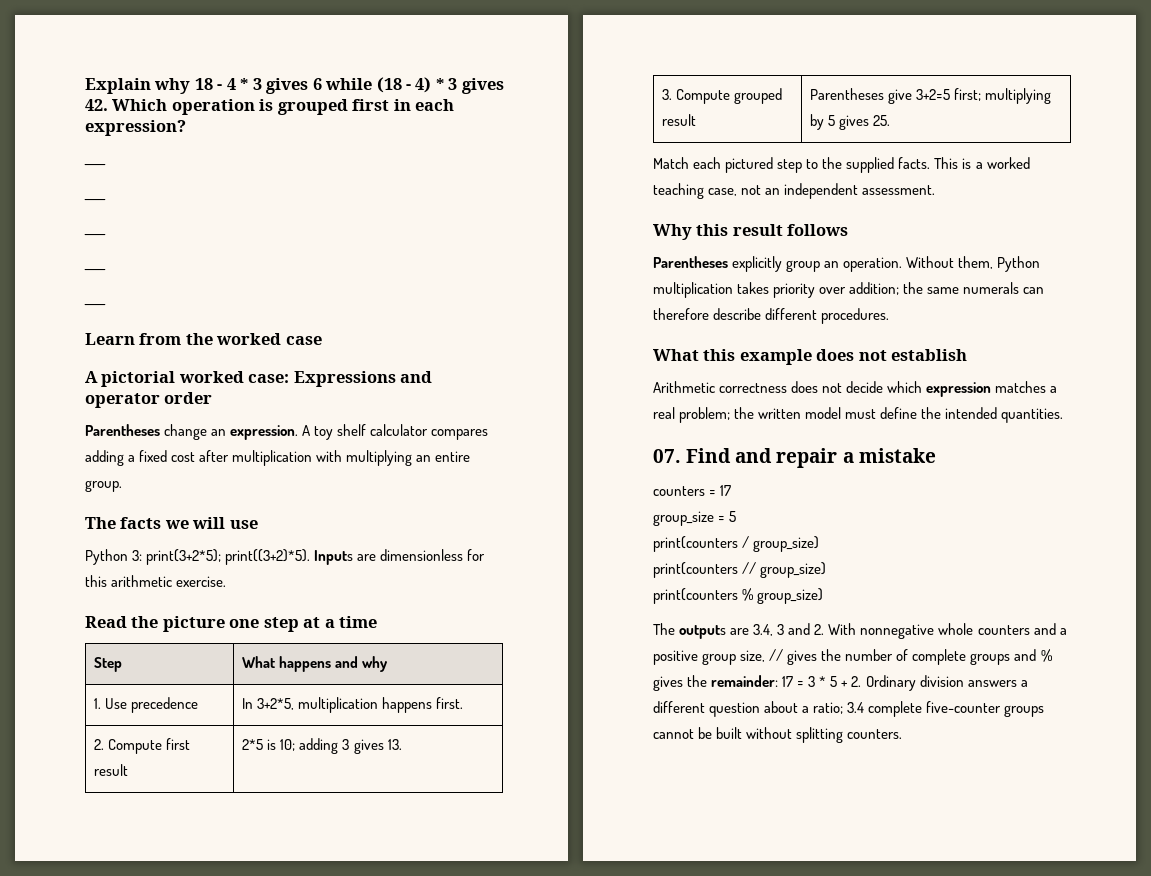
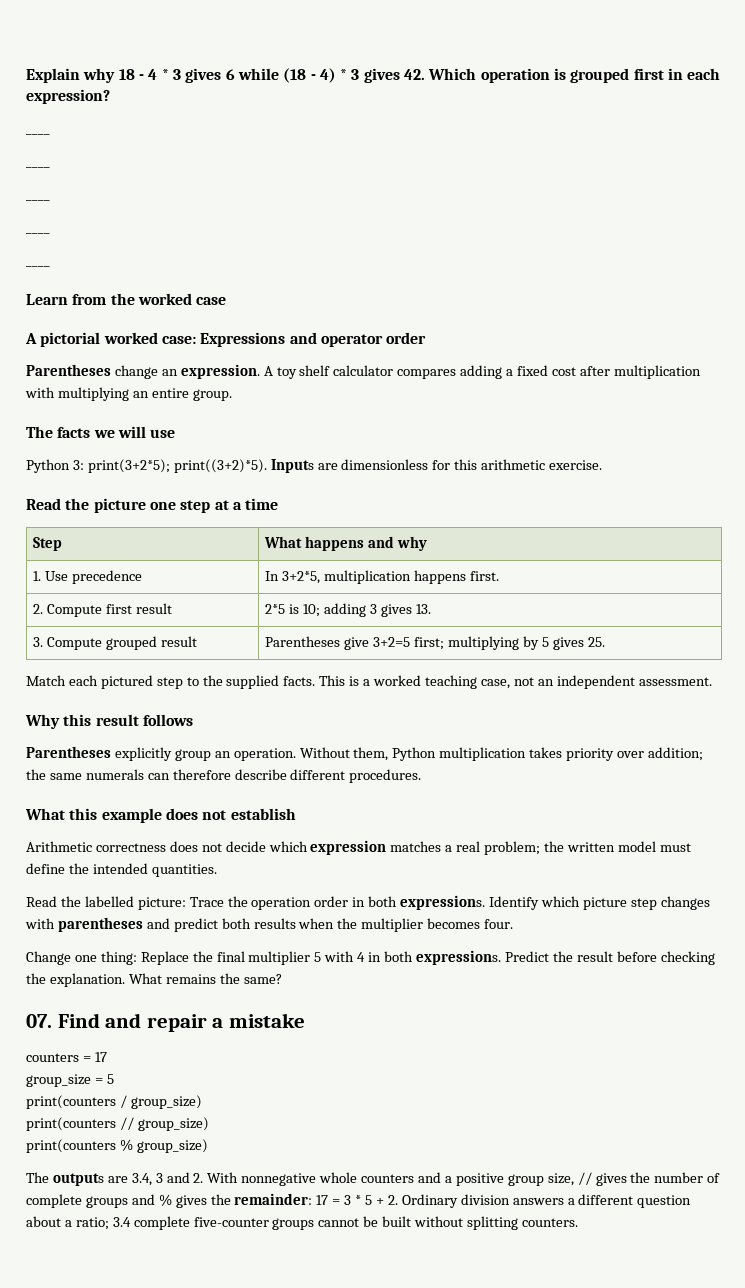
+ Read the labelled picture: Trace the operation order in both expressions. Identify which picture step changes with parentheses and predict both results when the multiplier becomes four.
+ Change one thing: Replace the final multiplier 5 with 4 in both expressions. Predict the result before checking the explanation. What remains the same?

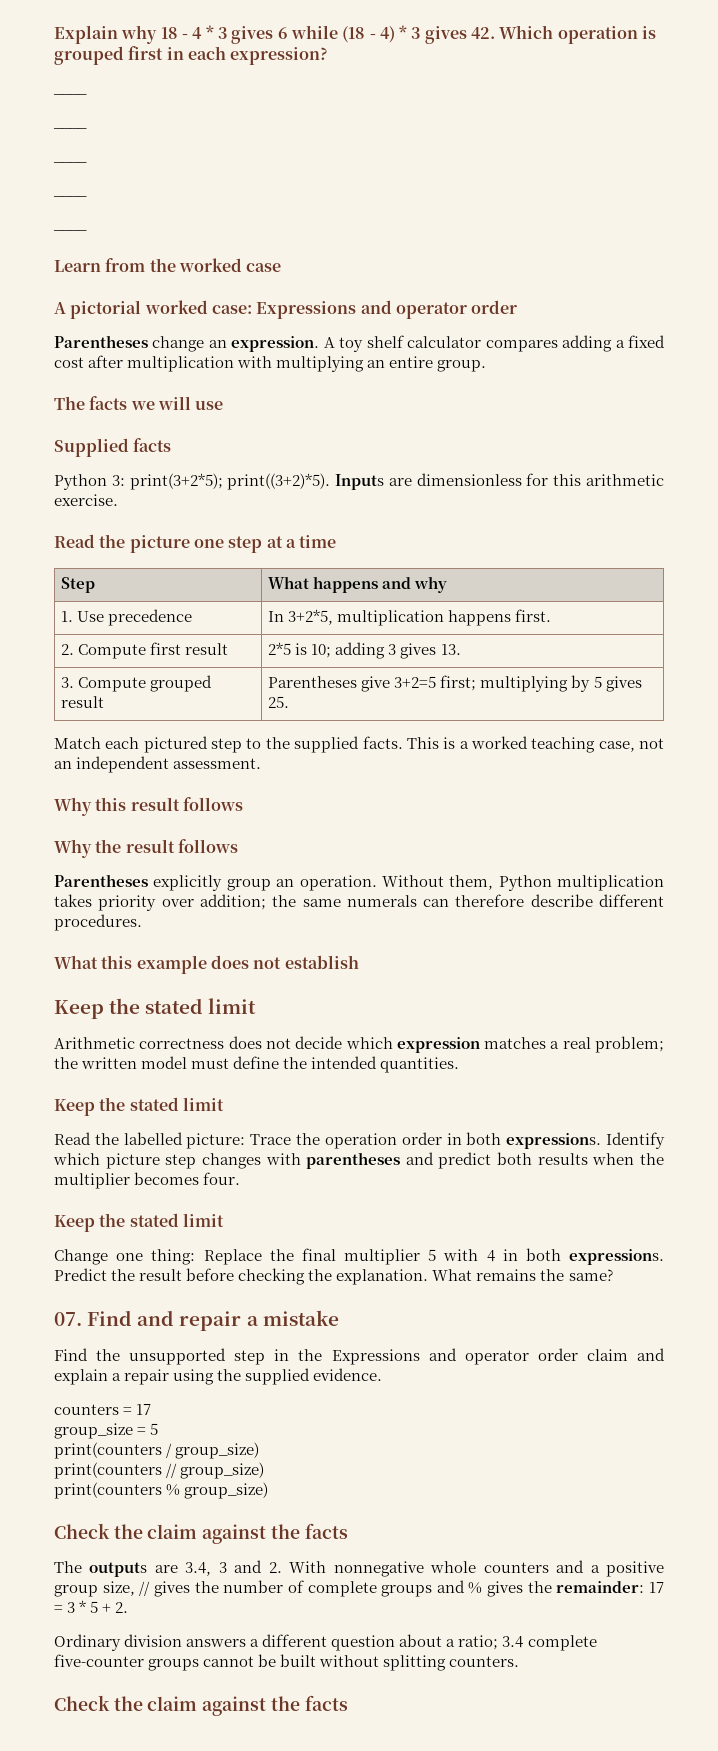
+ Supplied facts
+ Why the result follows
  What this example does not establish
+ Keep the stated limit
  Arithmetic correctness does not decide which expression matches a real problem; the written model must define the intended quantities.
+ Keep the stated limit
  Identify which picture step changes with parentheses and predict both results when the multiplier becomes four.
+ Keep the stated limit
+ Find the unsupported step in the Expressions and operator order claim and explain a repair using the supplied evidence.
  print(counters % group_size)
+ Check the claim against the facts
- The outputs are 3.4, 3 and 2. With nonnegative whole counters and a positive group size, // gives the number of complete groups and % gives the remainder: 17 = 3 * 5 + 2. Ordinary division answers a different question about a ratio; 3.4 complete five-counter groups cannot be built without splitting counters.
+ The outputs are 3.4, 3 and 2. With nonnegative whole counters and a positive group size, // gives the number of complete groups and % gives the remainder: 17 = 3 * 5 + 2.
+ Ordinary division answers a different question about a ratio; 3.4 complete five-counter groups cannot be built without splitting counters.
+ Check the claim against the facts

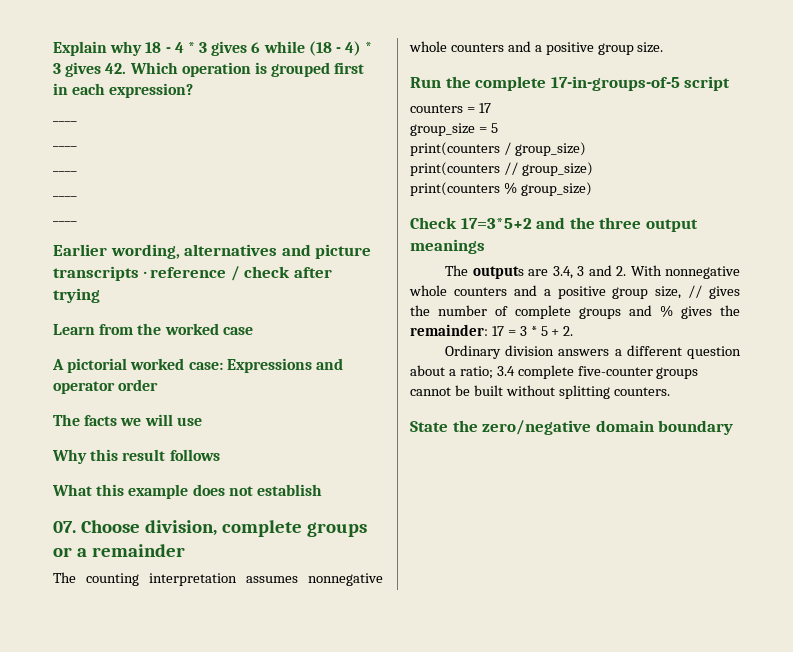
+ Earlier wording, alternatives and picture transcripts · reference / check after trying
- Parentheses change an expression. A toy shelf calculator compares adding a fixed cost after multiplication with multiplying an entire group.
- Supplied facts
- Python 3: print(3+2*5); print((3+2)*5). Inputs are dimensionless for this arithmetic exercise.
- Read the picture one step at a time
- Step | What happens and why
- 1. Use precedence | In 3+2*5, multiplication happens first.
- 2. Compute first result | 2*5 is 10; adding 3 gives 13.
- 3. Compute grouped result | Parentheses give 3+2=5 first; multiplying by 5 gives 25.
- Match each pictured step to the supplied facts. This is a worked teaching case, not an independent assessment.
  Why this result follows
- Why the result follows
- Parentheses explicitly group an operation. Without them, Python multiplication takes priority over addition; the same numerals can therefore describe different procedures.
  What this example does not establish
- Keep the stated limit
- Arithmetic correctness does not decide which expression matches a real problem; the written model must define the intended quantities.
- Keep the stated limit
- Read the labelled picture: Trace the operation order in both expressions. Identify which picture step changes with parentheses and predict both results when the multiplier becomes four.
- Keep the stated limit
- Change one thing: Replace the final multiplier 5 with 4 in both expressions. Predict the result before checking the explanation. What remains the same?
- 07. Find and repair a mistake
- Find the unsupported step in the Expressions and operator order claim and explain a repair using the supplied evidence.
+ 07. Choose division, complete groups or a remainder
+ The counting interpretation assumes nonnegative whole counters and a positive group size.
+ Run the complete 17-in-groups-of-5 script
  print(counters % group_size)
- Check the claim against the facts
+ Check 17=3*5+2 and the three output meanings
  Ordinary division answers a different question about a ratio; 3.4 complete five-counter groups cannot be built without splitting counters.
- Check the claim against the facts
+ State the zero/negative domain boundary

